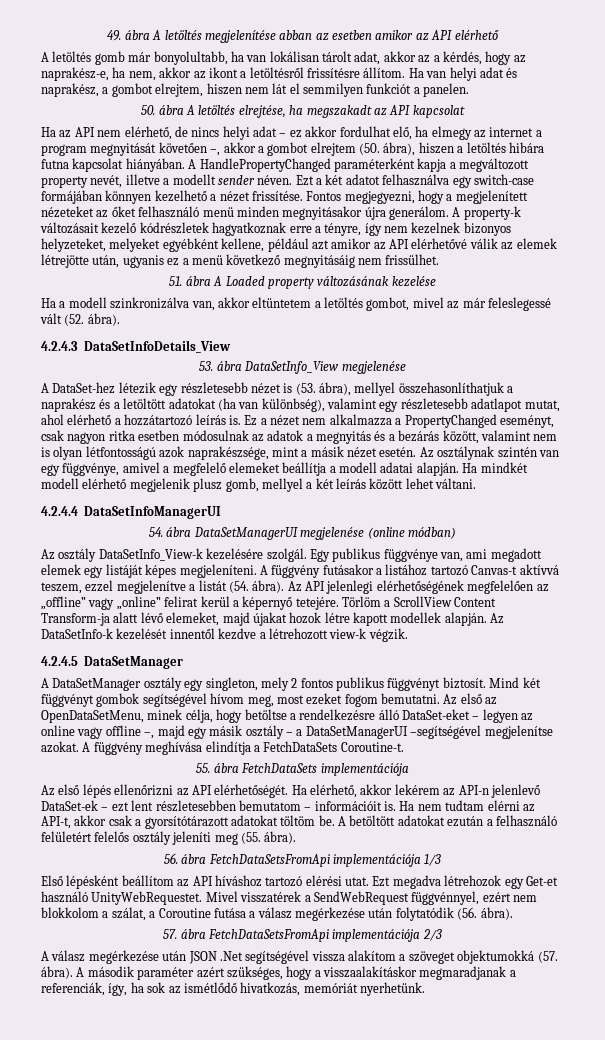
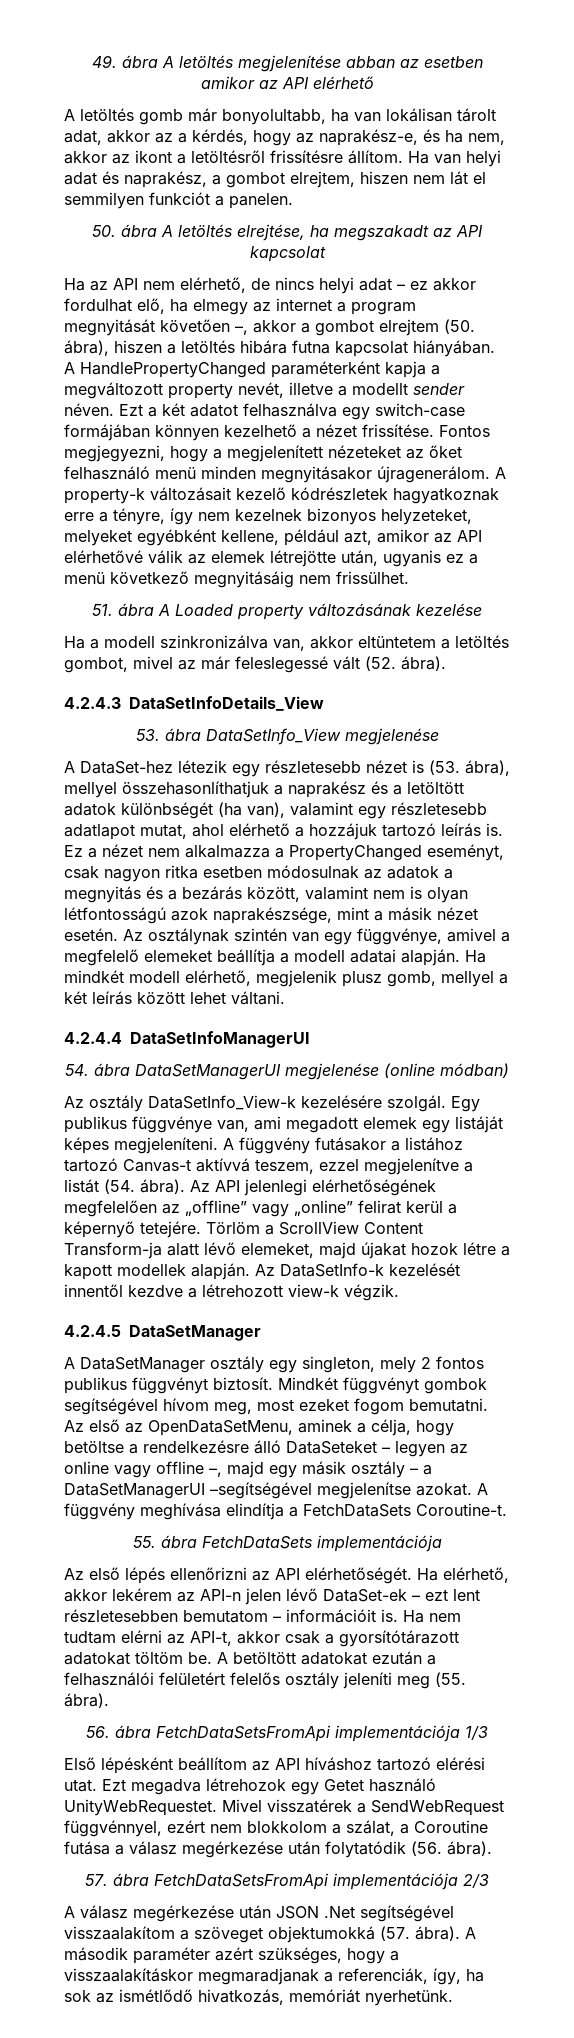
- A letöltés gomb már bonyolultabb, ha van lokálisan tárolt adat, akkor az a kérdés, hogy az naprakész-e, ha nem, akkor az ikont a letöltésről frissítésre állítom.
+ A letöltés gomb már bonyolultabb, ha van lokálisan tárolt adat, akkor az a kérdés, hogy az naprakész-e, és ha nem, akkor az ikont a letöltésről frissítésre állítom.
- Fontos megjegyezni, hogy a megjelenített nézeteket az őket felhasználó menü minden megnyitásakor újra generálom.
+ Fontos megjegyezni, hogy a megjelenített nézeteket az őket felhasználó menü minden megnyitásakor újragenerálom.
- A property-k változásait kezelő kódrészletek hagyatkoznak erre a tényre, így nem kezelnek bizonyos helyzeteket, melyeket egyébként kellene, például azt amikor az API elérhetővé válik az elemek létrejötte után, ugyanis ez a menü következő megnyitásáig nem frissülhet.
+ A property-k változásait kezelő kódrészletek hagyatkoznak erre a tényre, így nem kezelnek bizonyos helyzeteket, melyeket egyébként kellene, például azt, amikor az API elérhetővé válik az elemek létrejötte után, ugyanis ez a menü következő megnyitásáig nem frissülhet.
- A DataSet-hez létezik egy részletesebb nézet is (53. ábra), mellyel összehasonlíthatjuk a naprakész és a letöltött adatokat (ha van különbség), valamint egy részletesebb adatlapot mutat, ahol elérhető a hozzátartozó leírás is.
+ A DataSet-hez létezik egy részletesebb nézet is (53. ábra), mellyel összehasonlíthatjuk a naprakész és a letöltött adatok különbségét (ha van), valamint egy részletesebb adatlapot mutat, ahol elérhető a hozzájuk tartozó leírás is.
- Ha mindkét modell elérhető megjelenik plusz gomb, mellyel a két leírás között lehet váltani.
+ Ha mindkét modell elérhető, megjelenik plusz gomb, mellyel a két leírás között lehet váltani.
- Törlöm a ScrollView Content Transform-ja alatt lévő elemeket, majd újakat hozok létre kapott modellek alapján.
+ Törlöm a ScrollView Content Transform-ja alatt lévő elemeket, majd újakat hozok létre a kapott modellek alapján.
- Mind két függvényt gombok segítségével hívom meg, most ezeket fogom bemutatni.
+ Mindkét függvényt gombok segítségével hívom meg, most ezeket fogom bemutatni.
- Az első az OpenDataSetMenu, minek célja, hogy betöltse a rendelkezésre álló DataSet-eket – legyen az online vagy offline –, majd egy másik osztály – a DataSetManagerUI –segítségével megjelenítse azokat.
+ Az első az OpenDataSetMenu, aminek a célja, hogy betöltse a rendelkezésre álló DataSeteket – legyen az online vagy offline –, majd egy másik osztály – a DataSetManagerUI –segítségével megjelenítse azokat.
- Ha elérhető, akkor lekérem az API-n jelenlevő DataSet-ek – ezt lent részletesebben bemutatom – információit is.
+ Ha elérhető, akkor lekérem az API-n jelen lévő DataSet-ek – ezt lent részletesebben bemutatom – információit is.
- A betöltött adatokat ezután a felhasználó felületért felelős osztály jeleníti meg (55. ábra).
+ A betöltött adatokat ezután a felhasználói felületért felelős osztály jeleníti meg (55. ábra).
- Ezt megadva létrehozok egy Get-et használó UnityWebRequestet.
+ Ezt megadva létrehozok egy Getet használó UnityWebRequestet.
- A válasz megérkezése után JSON .Net segítségével vissza alakítom a szöveget objektumokká (57. ábra).
+ A válasz megérkezése után JSON .Net segítségével visszaalakítom a szöveget objektumokká (57. ábra).

